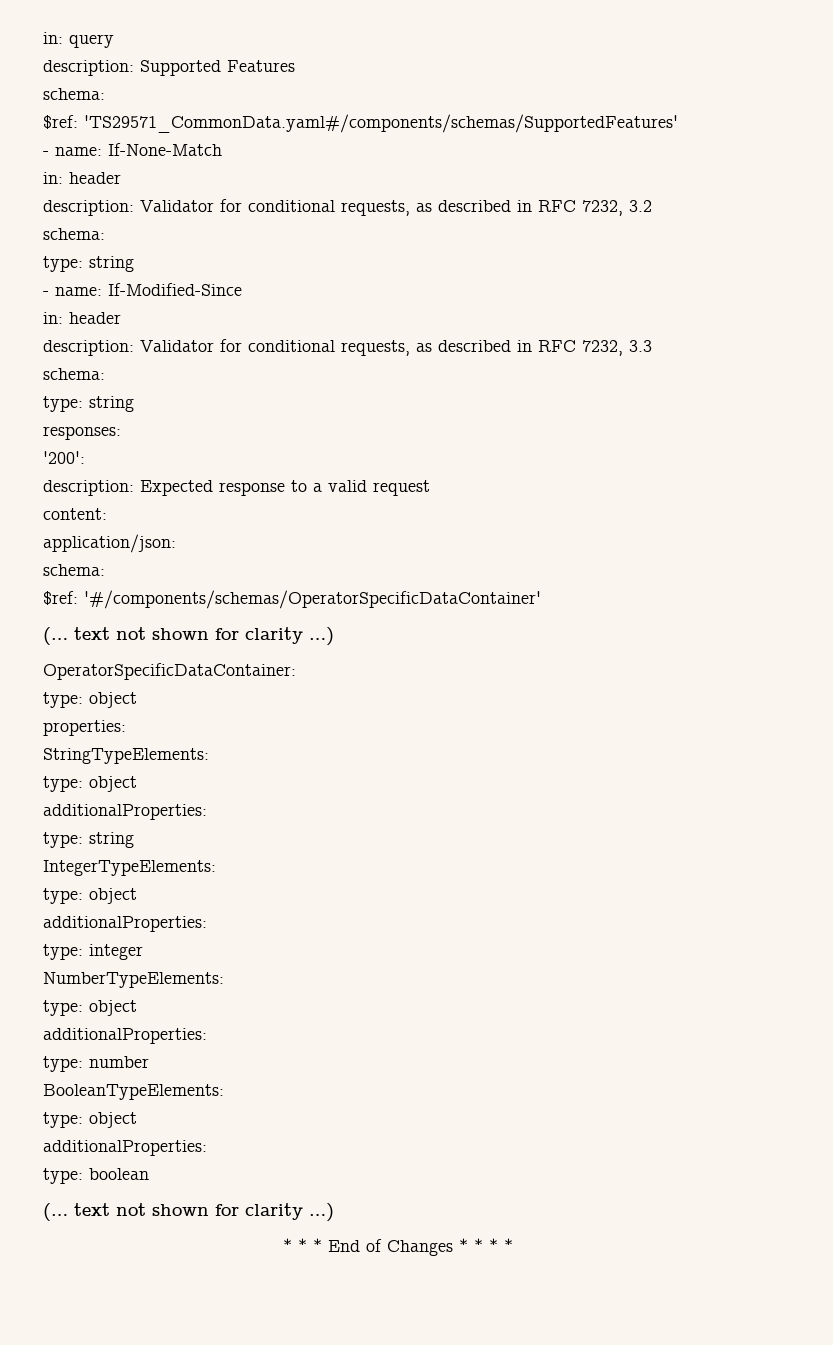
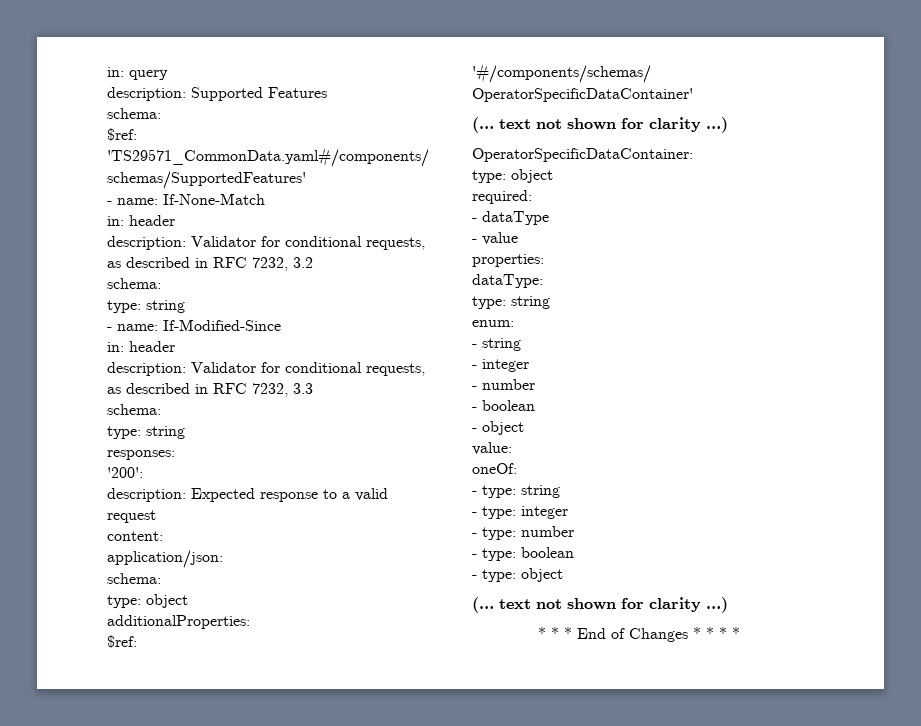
  application/json:
  schema:
+ type: object
+ additionalProperties:
+ required:
+ - dataType
+ - value
  properties:
- StringTypeElements:
- type: object
- additionalProperties:
+ dataType:
  type: string
- IntegerTypeElements:
- type: object
- additionalProperties:
- type: integer
- NumberTypeElements:
- type: object
- additionalProperties:
- type: number
- BooleanTypeElements:
- type: object
- additionalProperties:
- type: boolean
+ enum:
+ - string
+ - integer
+ - number
+ - boolean
+ - object
+ value:
+ oneOf:
+ - type: string
+ - type: integer
+ - type: number
+ - type: boolean
+ - type: object

